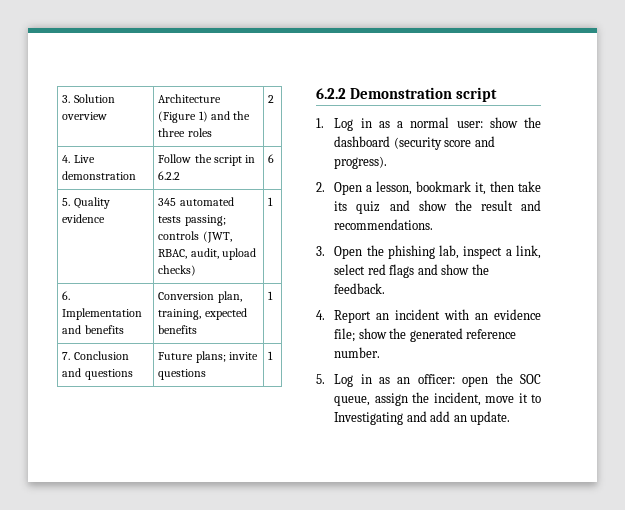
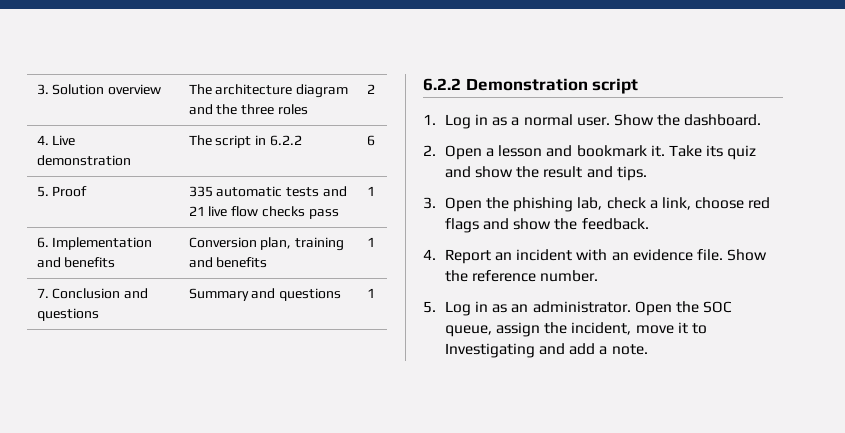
- 3. Solution overview | Architecture (Figure 1) and the three roles | 2
+ 3. Solution overview | The architecture diagram and the three roles | 2
- 4. Live demonstration | Follow the script in 6.2.2 | 6
+ 4. Live demonstration | The script in 6.2.2 | 6
- 5. Quality evidence | 345 automated tests passing; controls (JWT, RBAC, audit, upload checks) | 1
+ 5. Proof | 335 automatic tests and 21 live flow checks pass | 1
- 6. Implementation and benefits | Conversion plan, training, expected benefits | 1
+ 6. Implementation and benefits | Conversion plan, training and benefits | 1
- 7. Conclusion and questions | Future plans; invite questions | 1
+ 7. Conclusion and questions | Summary and questions | 1
- 1. Log in as a normal user: show the dashboard (security score and progress).
- 2. Open a lesson, bookmark it, then take its quiz and show the result and recommendations.
+ 1. Log in as a normal user. Show the dashboard.
+ 2. Open a lesson and bookmark it. Take its quiz and show the result and tips.
- 3. Open the phishing lab, inspect a link, select red flags and show the feedback.
+ 3. Open the phishing lab, check a link, choose red flags and show the feedback.
- 4. Report an incident with an evidence file; show the generated reference number.
+ 4. Report an incident with an evidence file. Show the reference number.
- 5. Log in as an officer: open the SOC queue, assign the incident, move it to Investigating and add an update.
+ 5. Log in as an administrator. Open the SOC queue, assign the incident, move it to Investigating and add a note.

